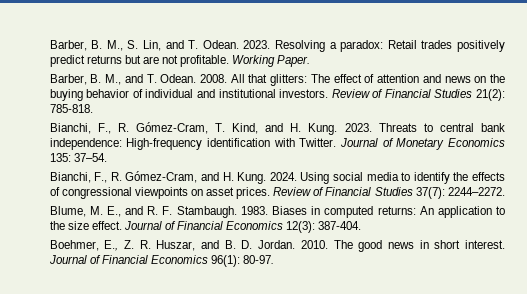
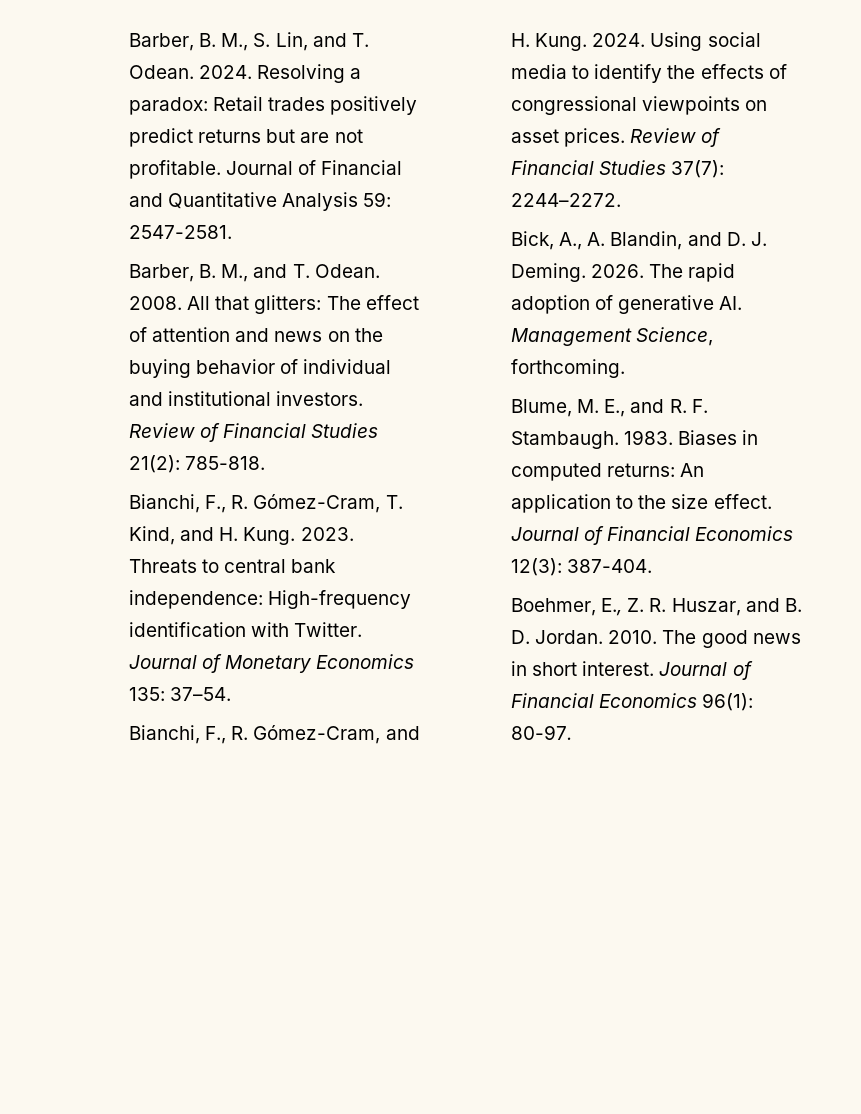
- Barber, B. M., S. Lin, and T. Odean. 2023.
+ Barber, B. M., S. Lin, and T. Odean. 2024.
- Working Paper.
+ Journal of Financial and Quantitative Analysis 59: 2547-2581.
+ Bick, A., A. Blandin, and D. J. Deming. 2026. The rapid adoption of generative AI. Management Science, forthcoming.

